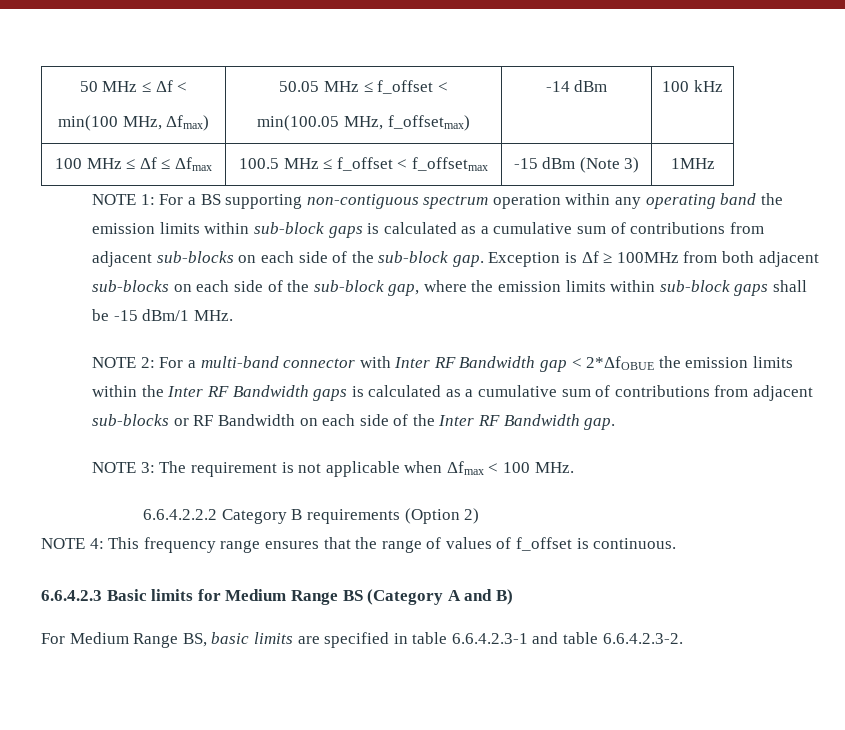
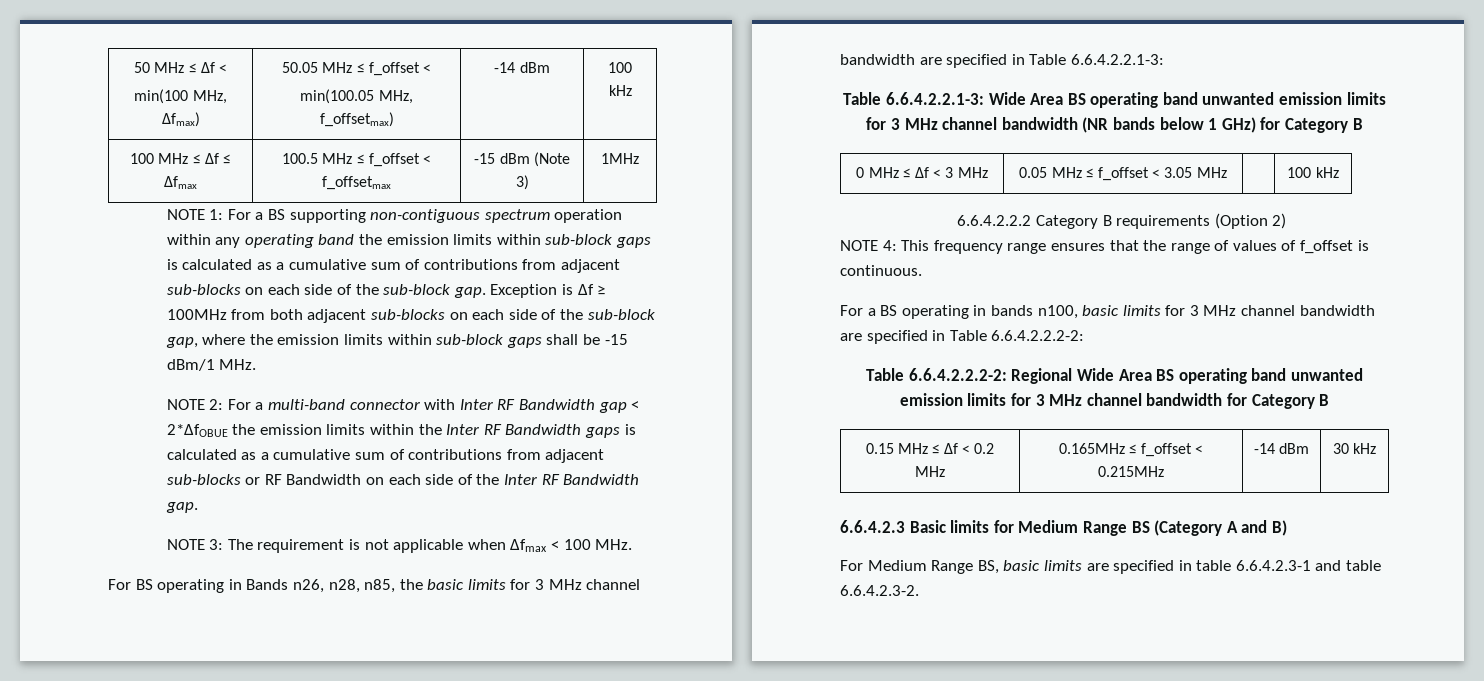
+ For BS operating in Bands n26, n28, n85, the basic limits for 3 MHz channel bandwidth are specified in Table 6.6.4.2.2.1-3:
+ Table 6.6.4.2.2.1-3: Wide Area BS operating band unwanted emission limits for 3 MHz channel bandwidth (NR bands below 1 GHz) for Category B
+ 0 MHz ≤ Δf < 3 MHz | 0.05 MHz ≤ f_offset < 3.05 MHz | | 100 kHz
+ For a BS operating in bands n100, basic limits for 3 MHz channel bandwidth are specified in Table 6.6.4.2.2.2-2:
+ Table 6.6.4.2.2.2-2: Regional Wide Area BS operating band unwanted emission limits for 3 MHz channel bandwidth for Category B
+ 0.15 MHz ≤ Δf < 0.2 MHz | 0.165MHz ≤ f_offset < 0.215MHz | -14 dBm | 30 kHz

